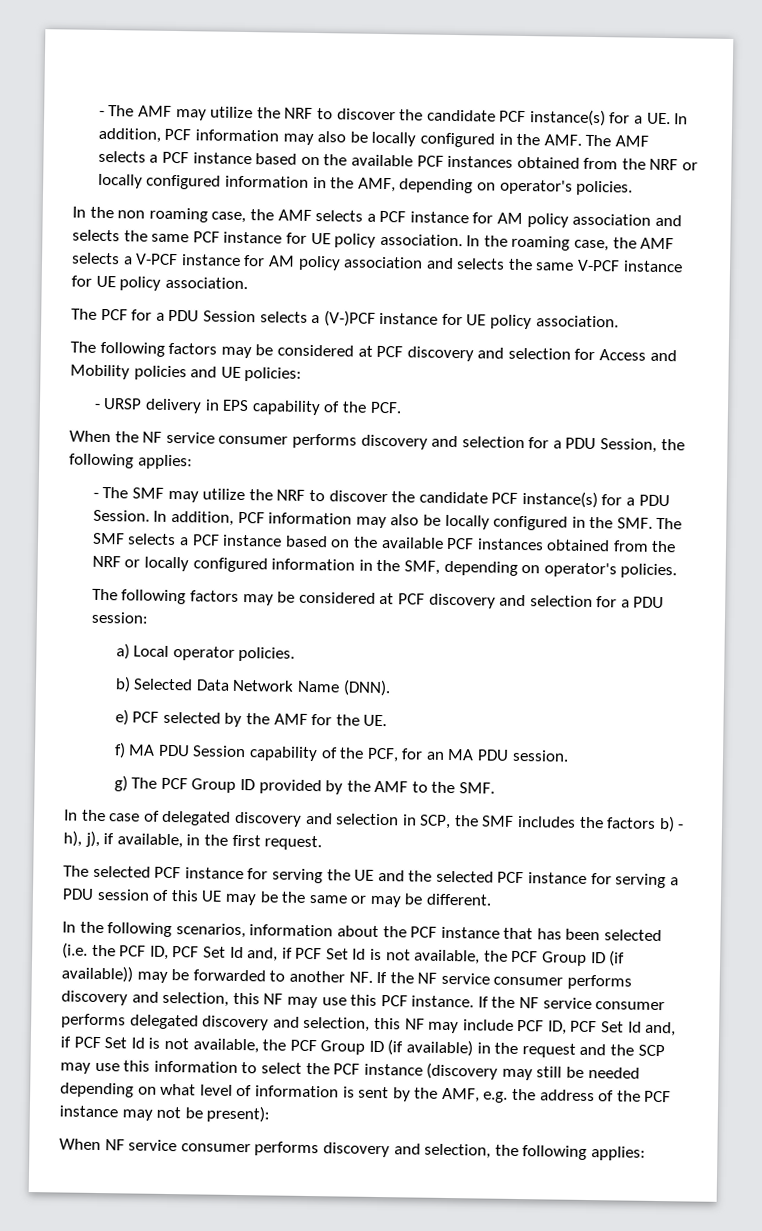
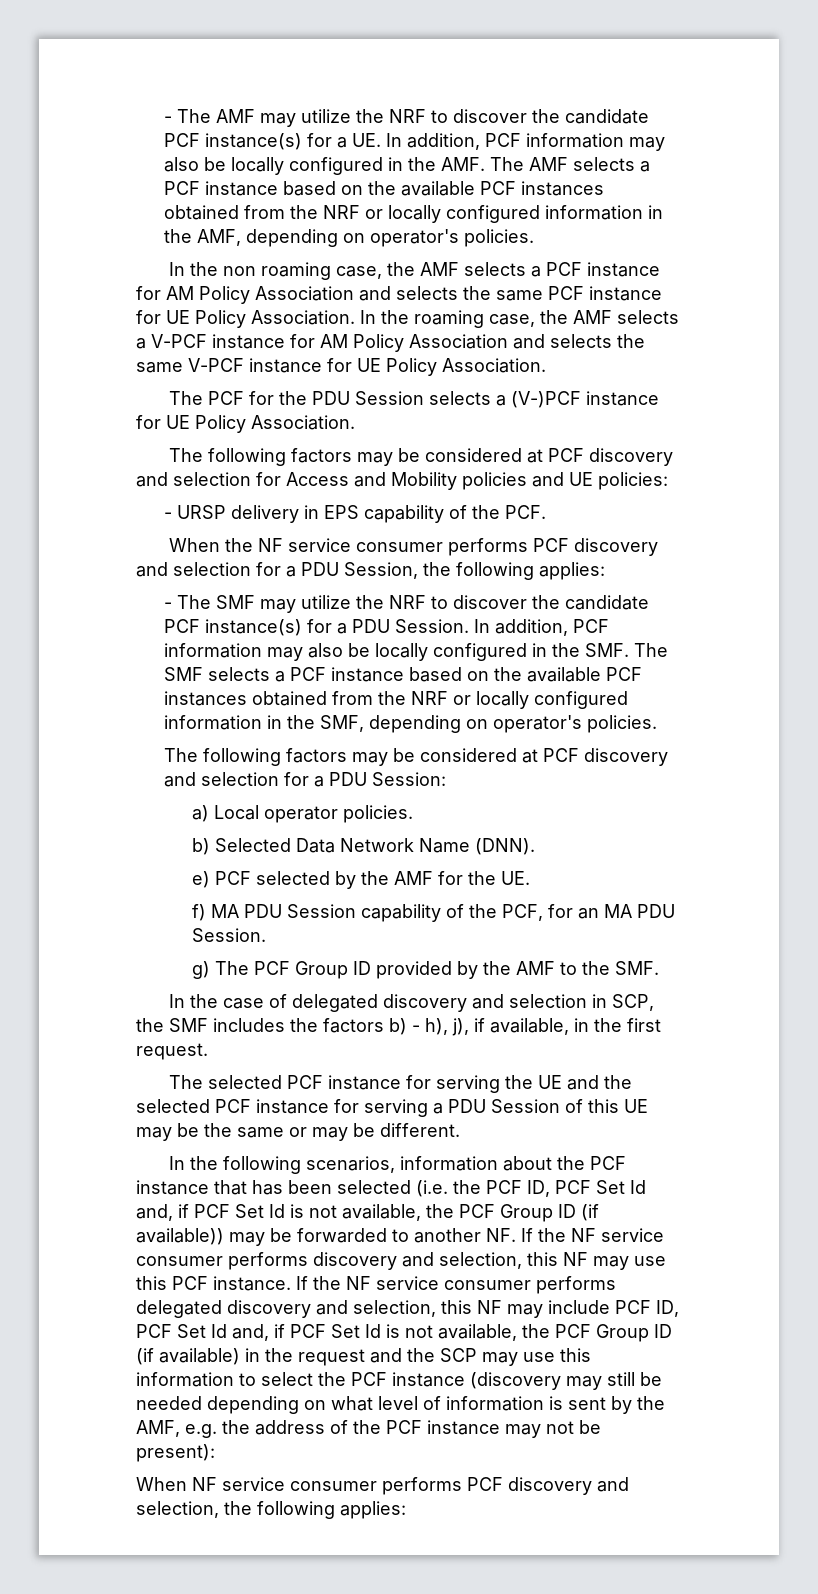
- In the non roaming case, the AMF selects a PCF instance for AM policy association and selects the same PCF instance for UE policy association.
+ In the non roaming case, the AMF selects a PCF instance for AM Policy Association and selects the same PCF instance for UE Policy Association.
- In the roaming case, the AMF selects a V-PCF instance for AM policy association and selects the same V-PCF instance for UE policy association.
+ In the roaming case, the AMF selects a V-PCF instance for AM Policy Association and selects the same V-PCF instance for UE Policy Association.
- The PCF for a PDU Session selects a (V-)PCF instance for UE policy association.
+ The PCF for the PDU Session selects a (V-)PCF instance for UE Policy Association.
- When the NF service consumer performs discovery and selection for a PDU Session, the following applies:
+ When the NF service consumer performs PCF discovery and selection for a PDU Session, the following applies:
- The following factors may be considered at PCF discovery and selection for a PDU session:
+ The following factors may be considered at PCF discovery and selection for a PDU Session:
- f) MA PDU Session capability of the PCF, for an MA PDU session.
+ f) MA PDU Session capability of the PCF, for an MA PDU Session.
- The selected PCF instance for serving the UE and the selected PCF instance for serving a PDU session of this UE may be the same or may be different.
+ The selected PCF instance for serving the UE and the selected PCF instance for serving a PDU Session of this UE may be the same or may be different.
- When NF service consumer performs discovery and selection, the following applies:
+ When NF service consumer performs PCF discovery and selection, the following applies:

